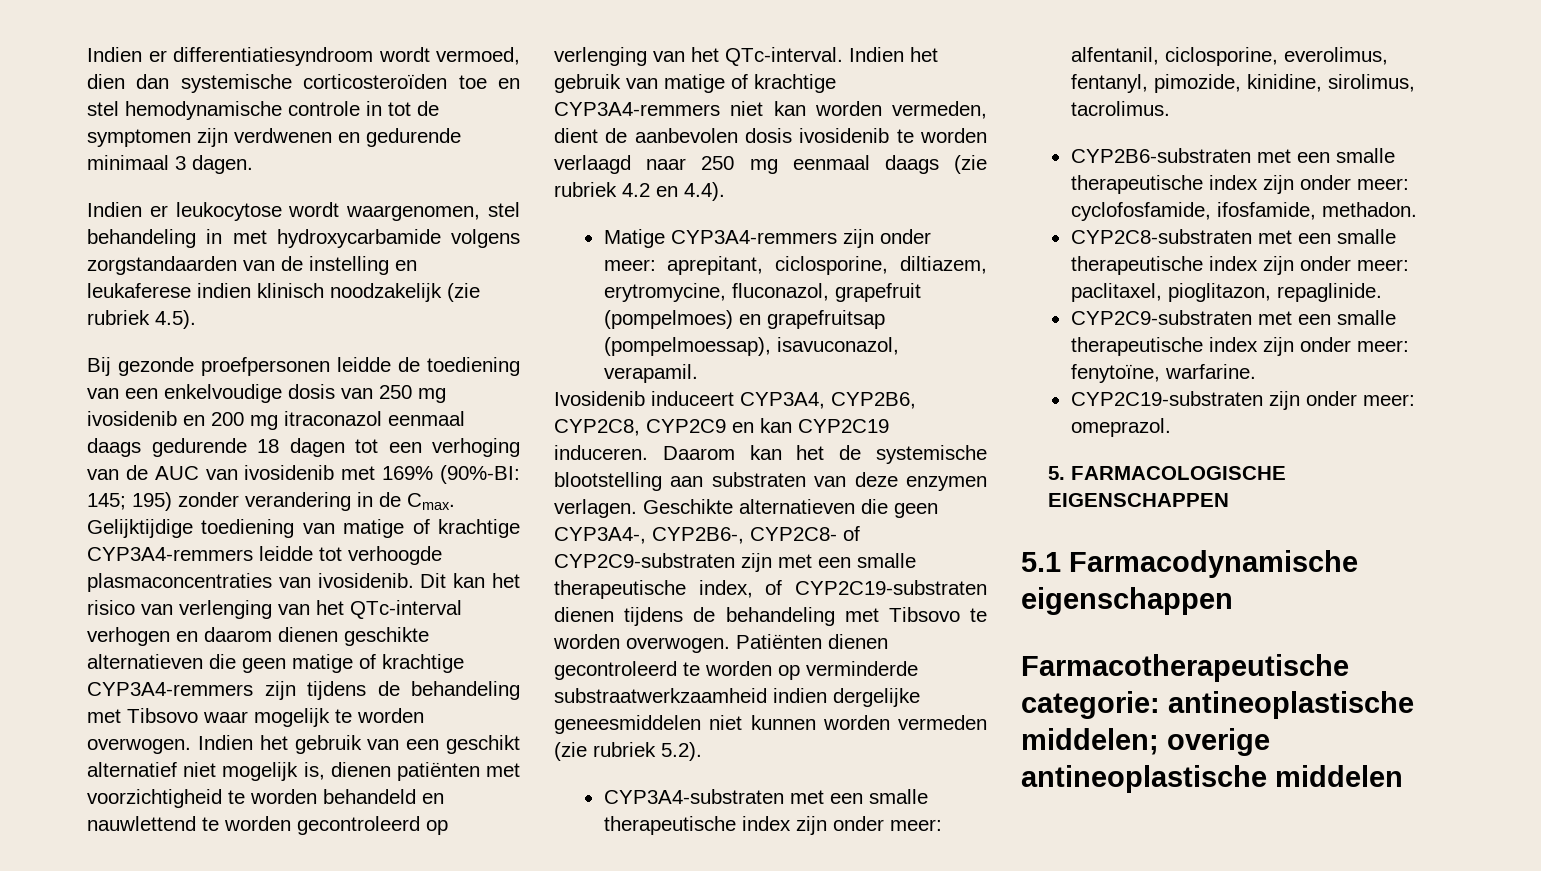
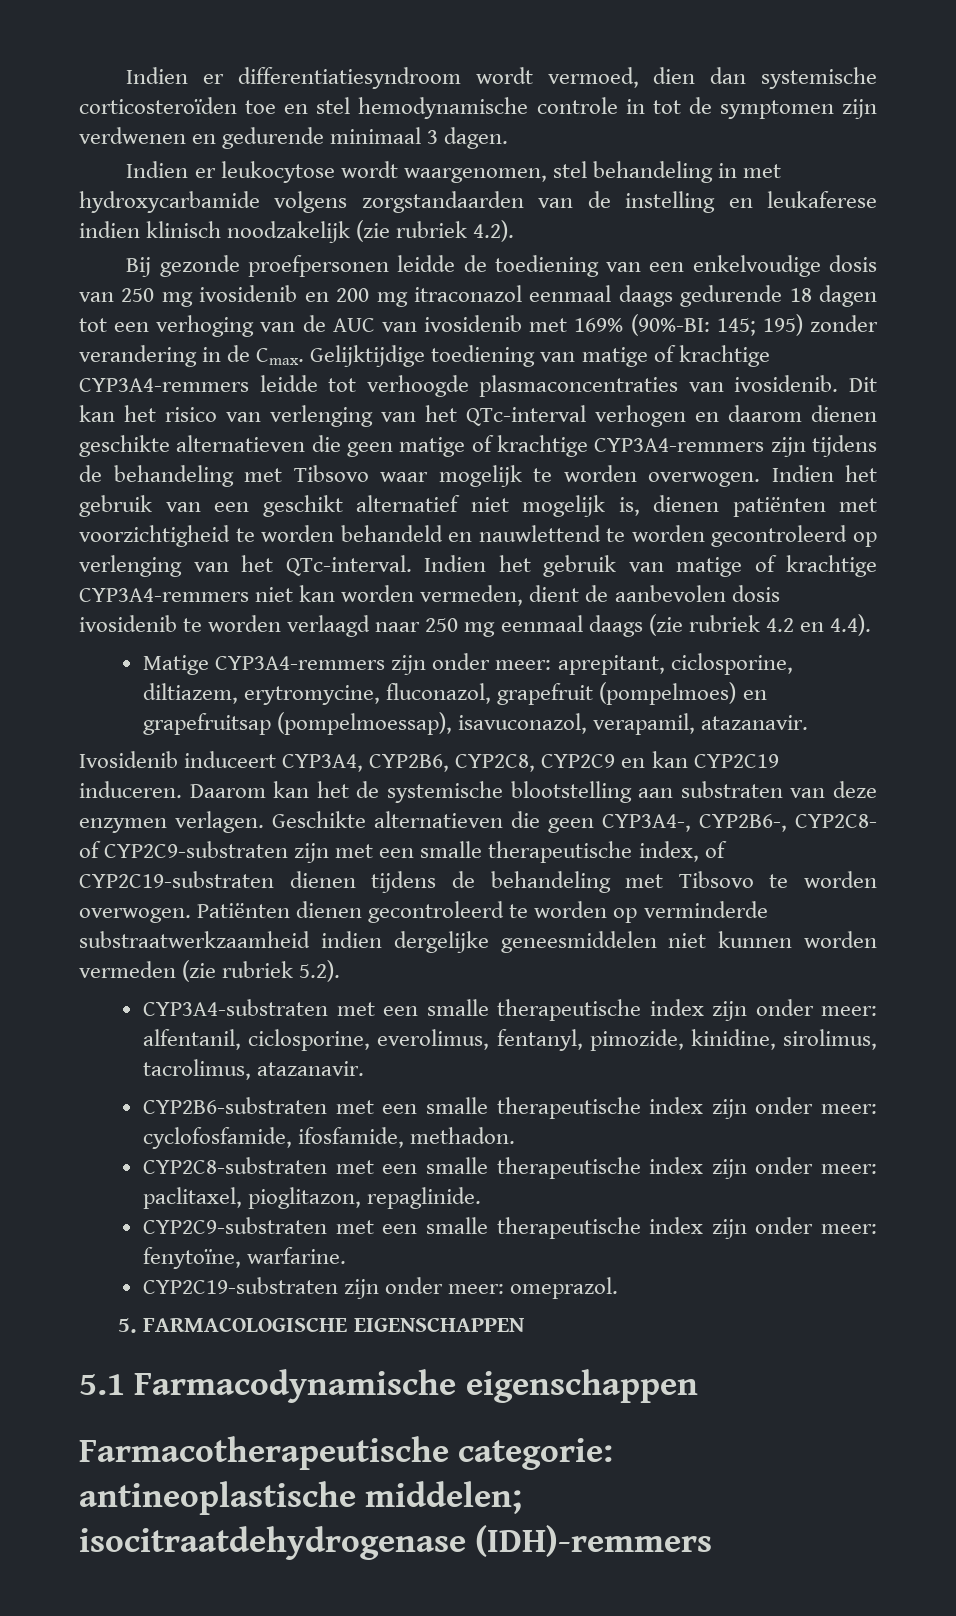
- Indien er leukocytose wordt waargenomen, stel behandeling in met hydroxycarbamide volgens zorgstandaarden van de instelling en leukaferese indien klinisch noodzakelijk (zie rubriek 4.5).
+ Indien er leukocytose wordt waargenomen, stel behandeling in met hydroxycarbamide volgens zorgstandaarden van de instelling en leukaferese indien klinisch noodzakelijk (zie rubriek 4.2).
- Matige CYP3A4-remmers zijn onder meer: aprepitant, ciclosporine, diltiazem, erytromycine, fluconazol, grapefruit (pompelmoes) en grapefruitsap (pompelmoessap), isavuconazol, verapamil.
+ Matige CYP3A4-remmers zijn onder meer: aprepitant, ciclosporine, diltiazem, erytromycine, fluconazol, grapefruit (pompelmoes) en grapefruitsap (pompelmoessap), isavuconazol, verapamil, atazanavir.
- CYP3A4-substraten met een smalle therapeutische index zijn onder meer: alfentanil, ciclosporine, everolimus, fentanyl, pimozide, kinidine, sirolimus, tacrolimus.
+ CYP3A4-substraten met een smalle therapeutische index zijn onder meer: alfentanil, ciclosporine, everolimus, fentanyl, pimozide, kinidine, sirolimus, tacrolimus, atazanavir.
- Farmacotherapeutische categorie: antineoplastische middelen; overige antineoplastische middelen
+ Farmacotherapeutische categorie: antineoplastische middelen; isocitraatdehydrogenase (IDH)-remmers

